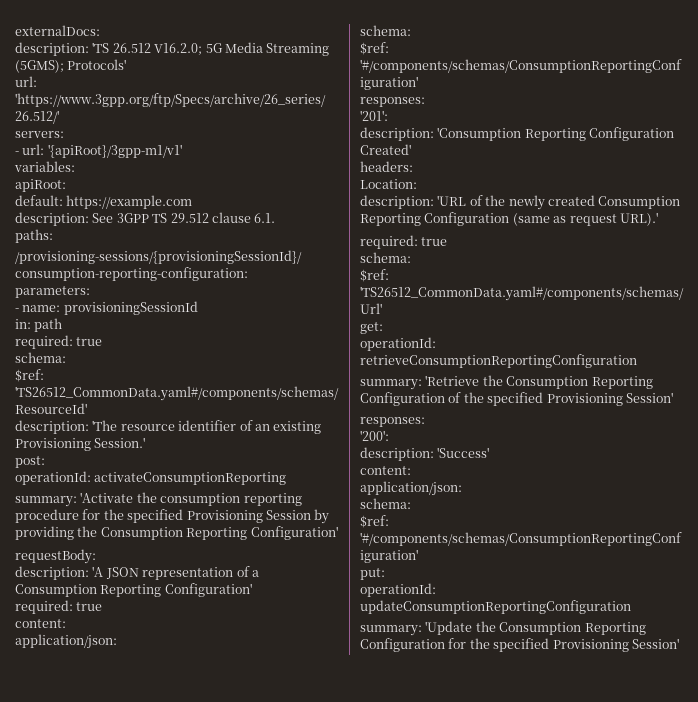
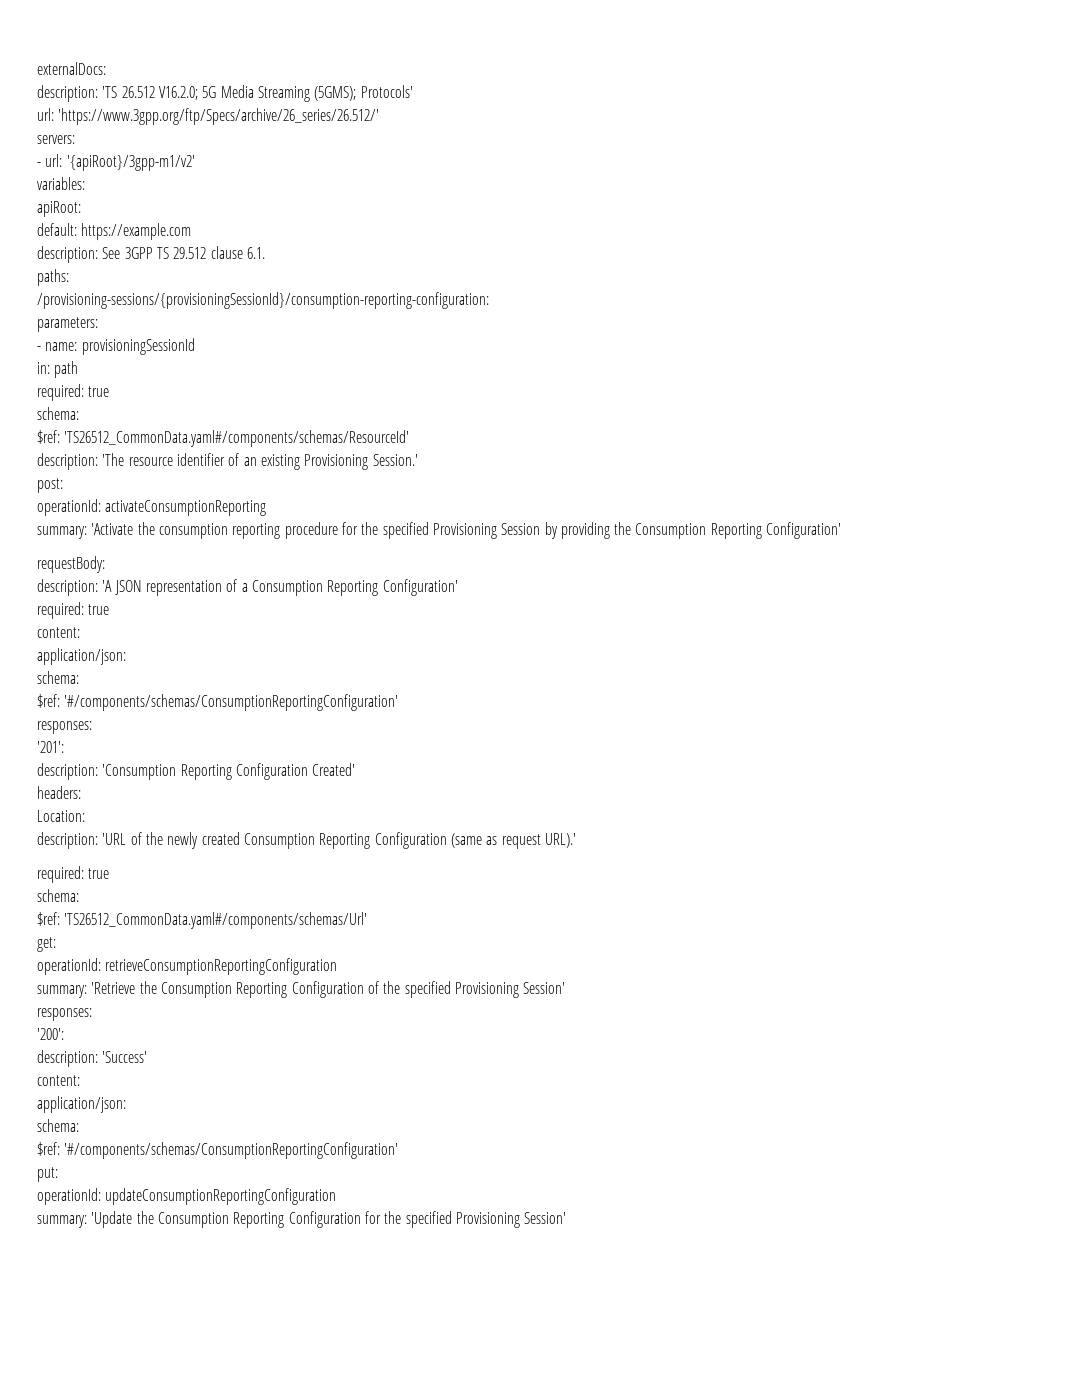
- - url: '{apiRoot}/3gpp-m1/v1'
+ - url: '{apiRoot}/3gpp-m1/v2'

